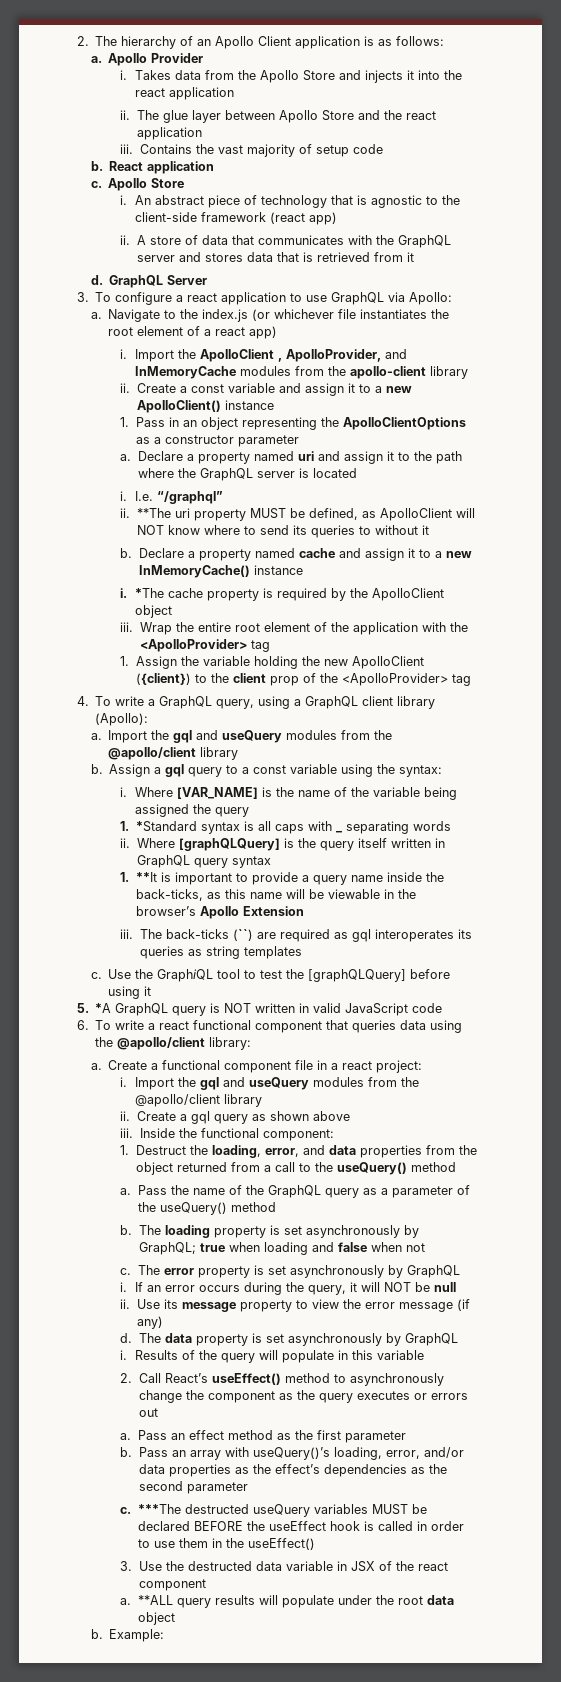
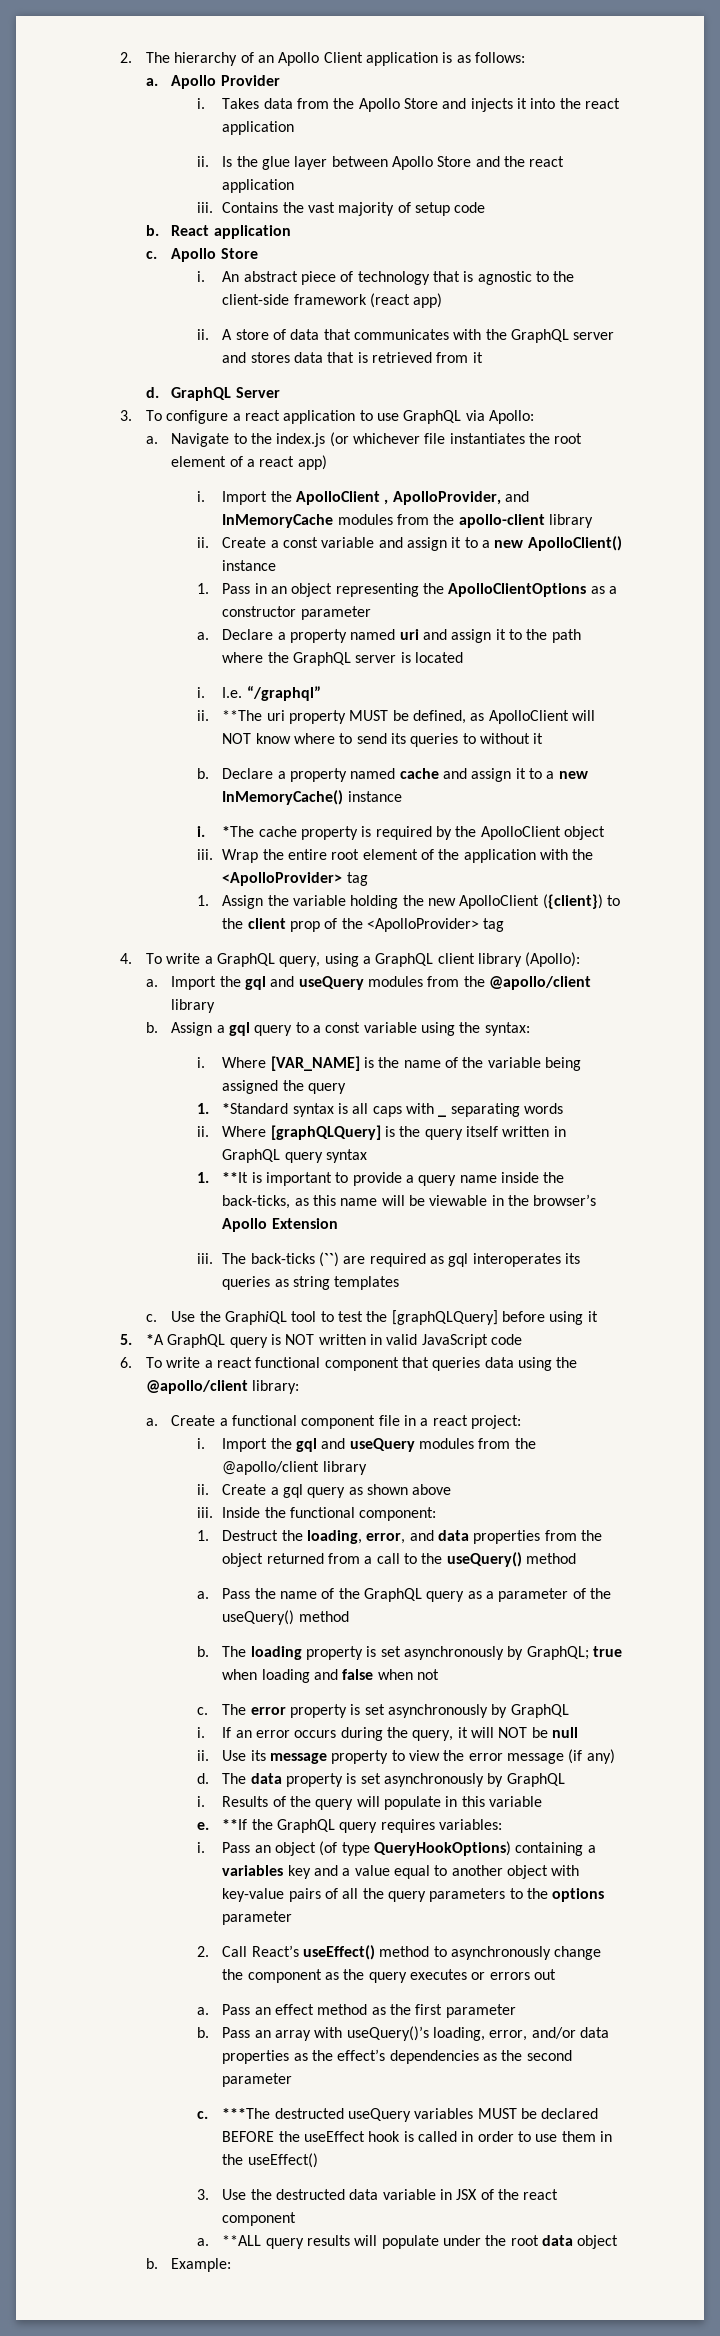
- The glue layer between Apollo Store and the react application
+ Is the glue layer between Apollo Store and the react application
+ e. **If the GraphQL query requires variables:
+ i. Pass an object (of type QueryHookOptions) containing a variables key and a value equal to another object with key-value pairs of all the query parameters to the options parameter

